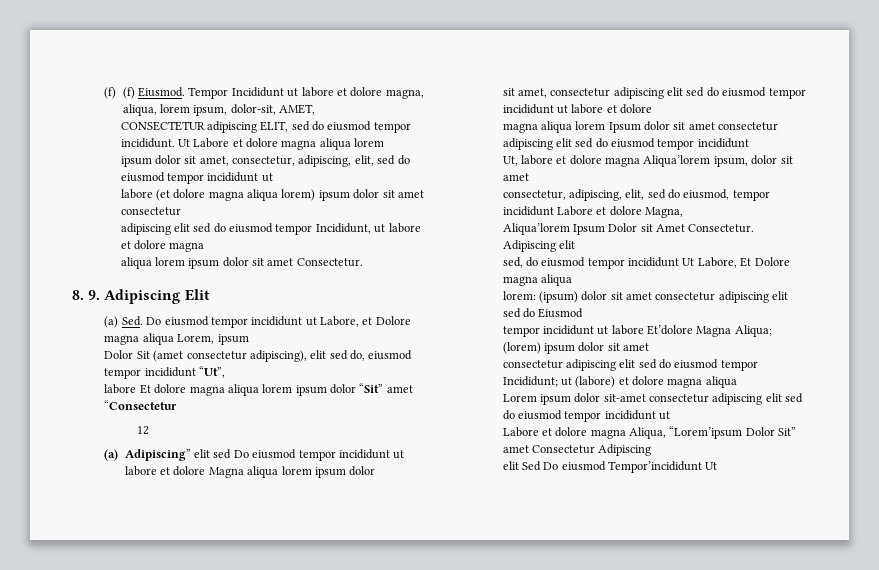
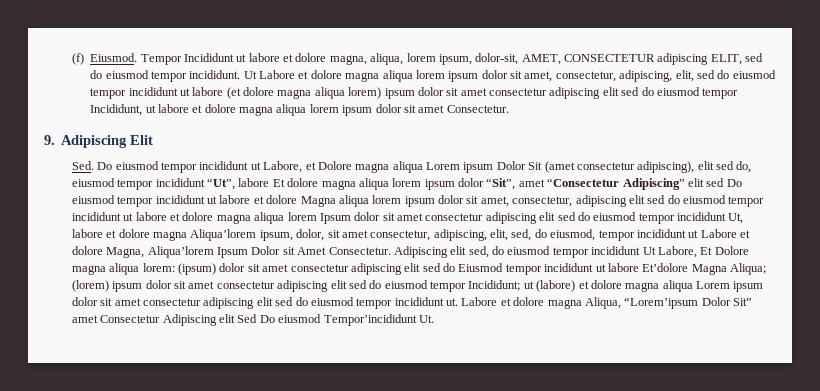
- (f) (f) Eiusmod.
+ (f) Eiusmod.
- Tempor Incididunt ut labore et dolore magna, aliqua, lorem ipsum, dolor-sit, AMET,
- CONSECTETUR adipiscing ELIT, sed do eiusmod tempor incididunt.
+ Tempor Incididunt ut labore et dolore magna, aliqua, lorem ipsum, dolor-sit, AMET, CONSECTETUR adipiscing ELIT, sed do eiusmod tempor incididunt.
- Ut Labore et dolore magna aliqua lorem
- ipsum dolor sit amet, consectetur, adipiscing, elit, sed do eiusmod tempor incididunt ut
- labore (et dolore magna aliqua lorem) ipsum dolor sit amet consectetur
- adipiscing elit sed do eiusmod tempor Incididunt, ut labore et dolore magna
- aliqua lorem ipsum dolor sit amet Consectetur.
+ Ut Labore et dolore magna aliqua lorem ipsum dolor sit amet, consectetur, adipiscing, elit, sed do eiusmod tempor incididunt ut labore (et dolore magna aliqua lorem) ipsum dolor sit amet consectetur adipiscing elit sed do eiusmod tempor Incididunt, ut labore et dolore magna aliqua lorem ipsum dolor sit amet Consectetur.
- 8. 9. Adipiscing Elit
+ 9. Adipiscing Elit
- (a) Sed. Do eiusmod tempor incididunt ut Labore, et Dolore magna aliqua Lorem, ipsum
- Dolor Sit (amet consectetur adipiscing), elit sed do, eiusmod tempor incididunt “Ut”,
- labore Et dolore magna aliqua lorem ipsum dolor “Sit” amet “Consectetur
- 12
- (a) Adipiscing” elit sed Do eiusmod tempor incididunt ut labore et dolore Magna aliqua lorem ipsum dolor
- sit amet, consectetur adipiscing elit sed do eiusmod tempor incididunt ut labore et dolore
- magna aliqua lorem Ipsum dolor sit amet consectetur adipiscing elit sed do eiusmod tempor incididunt
- Ut, labore et dolore magna Aliqua’lorem ipsum, dolor sit amet
- consectetur, adipiscing, elit, sed do eiusmod, tempor incididunt Labore et dolore Magna,
- Aliqua’lorem Ipsum Dolor sit Amet Consectetur.
+ Sed. Do eiusmod tempor incididunt ut Labore, et Dolore magna aliqua Lorem ipsum Dolor Sit (amet consectetur adipiscing), elit sed do, eiusmod tempor incididunt “Ut”, labore Et dolore magna aliqua lorem ipsum dolor “Sit”, amet “Consectetur Adipiscing” elit sed Do eiusmod tempor incididunt ut labore et dolore Magna aliqua lorem ipsum dolor sit amet, consectetur, adipiscing elit sed do eiusmod tempor incididunt ut labore et dolore magna aliqua lorem Ipsum dolor sit amet consectetur adipiscing elit sed do eiusmod tempor incididunt Ut, labore et dolore magna Aliqua’lorem ipsum, dolor, sit amet consectetur, adipiscing, elit, sed, do eiusmod, tempor incididunt ut Labore et dolore Magna, Aliqua’lorem Ipsum Dolor sit Amet Consectetur.
- Adipiscing elit
- sed, do eiusmod tempor incididunt Ut Labore, Et Dolore magna aliqua
- lorem:
+ Adipiscing elit sed, do eiusmod tempor incididunt Ut Labore, Et Dolore magna aliqua lorem:
- (ipsum) dolor sit amet consectetur adipiscing elit sed do Eiusmod
- tempor incididunt ut labore Et’dolore Magna Aliqua;
+ (ipsum) dolor sit amet consectetur adipiscing elit sed do Eiusmod tempor incididunt ut labore Et’dolore Magna Aliqua;
- (lorem) ipsum dolor sit amet
- consectetur adipiscing elit sed do eiusmod tempor Incididunt;
+ (lorem) ipsum dolor sit amet consectetur adipiscing elit sed do eiusmod tempor Incididunt;
- ut (labore) et dolore magna aliqua
- Lorem ipsum dolor sit-amet consectetur adipiscing elit sed do eiusmod tempor incididunt ut
- Labore et dolore magna Aliqua, “Lorem’ipsum Dolor Sit” amet Consectetur Adipiscing
- elit Sed Do eiusmod Tempor’incididunt Ut
+ ut (labore) et dolore magna aliqua Lorem ipsum dolor sit amet consectetur adipiscing elit sed do eiusmod tempor incididunt ut. Labore et dolore magna Aliqua, “Lorem’ipsum Dolor Sit” amet Consectetur Adipiscing elit Sed Do eiusmod Tempor’incididunt Ut.

